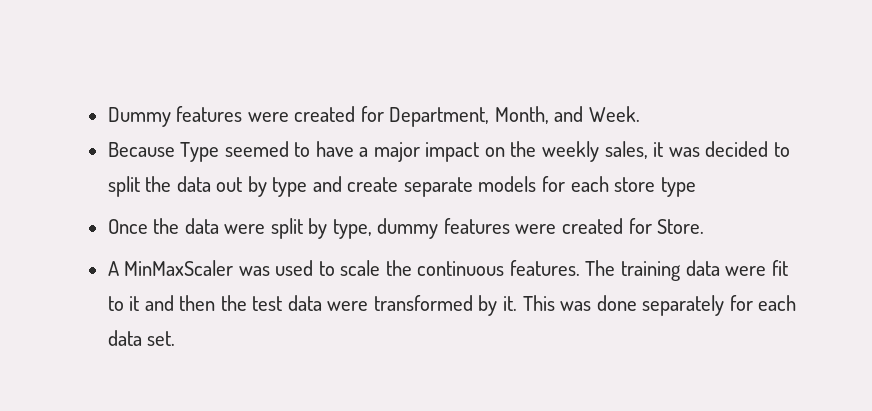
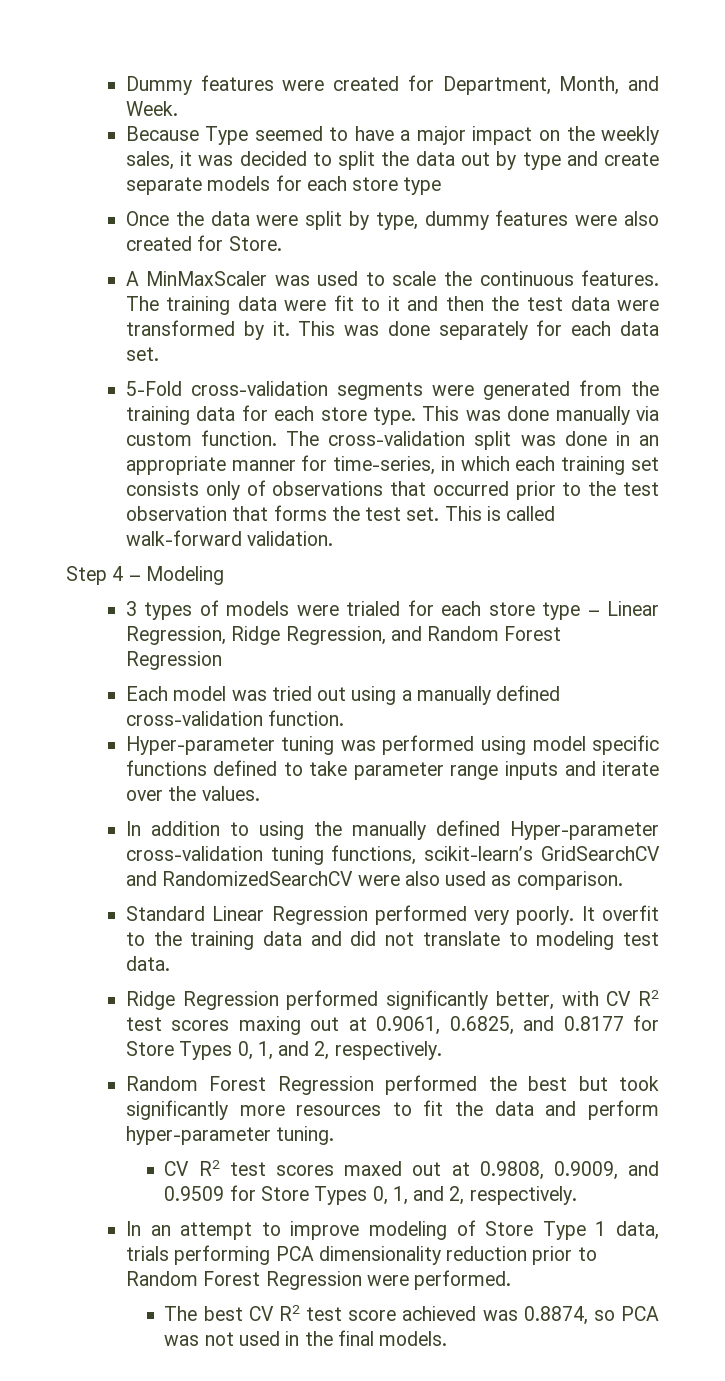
- Once the data were split by type, dummy features were created for Store.
+ Once the data were split by type, dummy features were also created for Store.
+ 5-Fold cross-validation segments were generated from the training data for each store type. This was done manually via custom function. The cross-validation split was done in an appropriate manner for time-series, in which each training set consists only of observations that occurred prior to the test observation that forms the test set. This is called walk-forward validation.
+ Step 4 – Modeling
+ 3 types of models were trialed for each store type – Linear Regression, Ridge Regression, and Random Forest Regression
+ Each model was tried out using a manually defined cross-validation function.
+ Hyper-parameter tuning was performed using model specific functions defined to take parameter range inputs and iterate over the values.
+ In addition to using the manually defined Hyper-parameter cross-validation tuning functions, scikit-learn’s GridSearchCV and RandomizedSearchCV were also used as comparison.
+ Standard Linear Regression performed very poorly. It overfit to the training data and did not translate to modeling test data.
+ Ridge Regression performed significantly better, with CV R2 test scores maxing out at 0.9061, 0.6825, and 0.8177 for Store Types 0, 1, and 2, respectively.
+ Random Forest Regression performed the best but took significantly more resources to fit the data and perform hyper-parameter tuning.
+ CV R2 test scores maxed out at 0.9808, 0.9009, and 0.9509 for Store Types 0, 1, and 2, respectively.
+ In an attempt to improve modeling of Store Type 1 data, trials performing PCA dimensionality reduction prior to Random Forest Regression were performed.
+ The best CV R2 test score achieved was 0.8874, so PCA was not used in the final models.

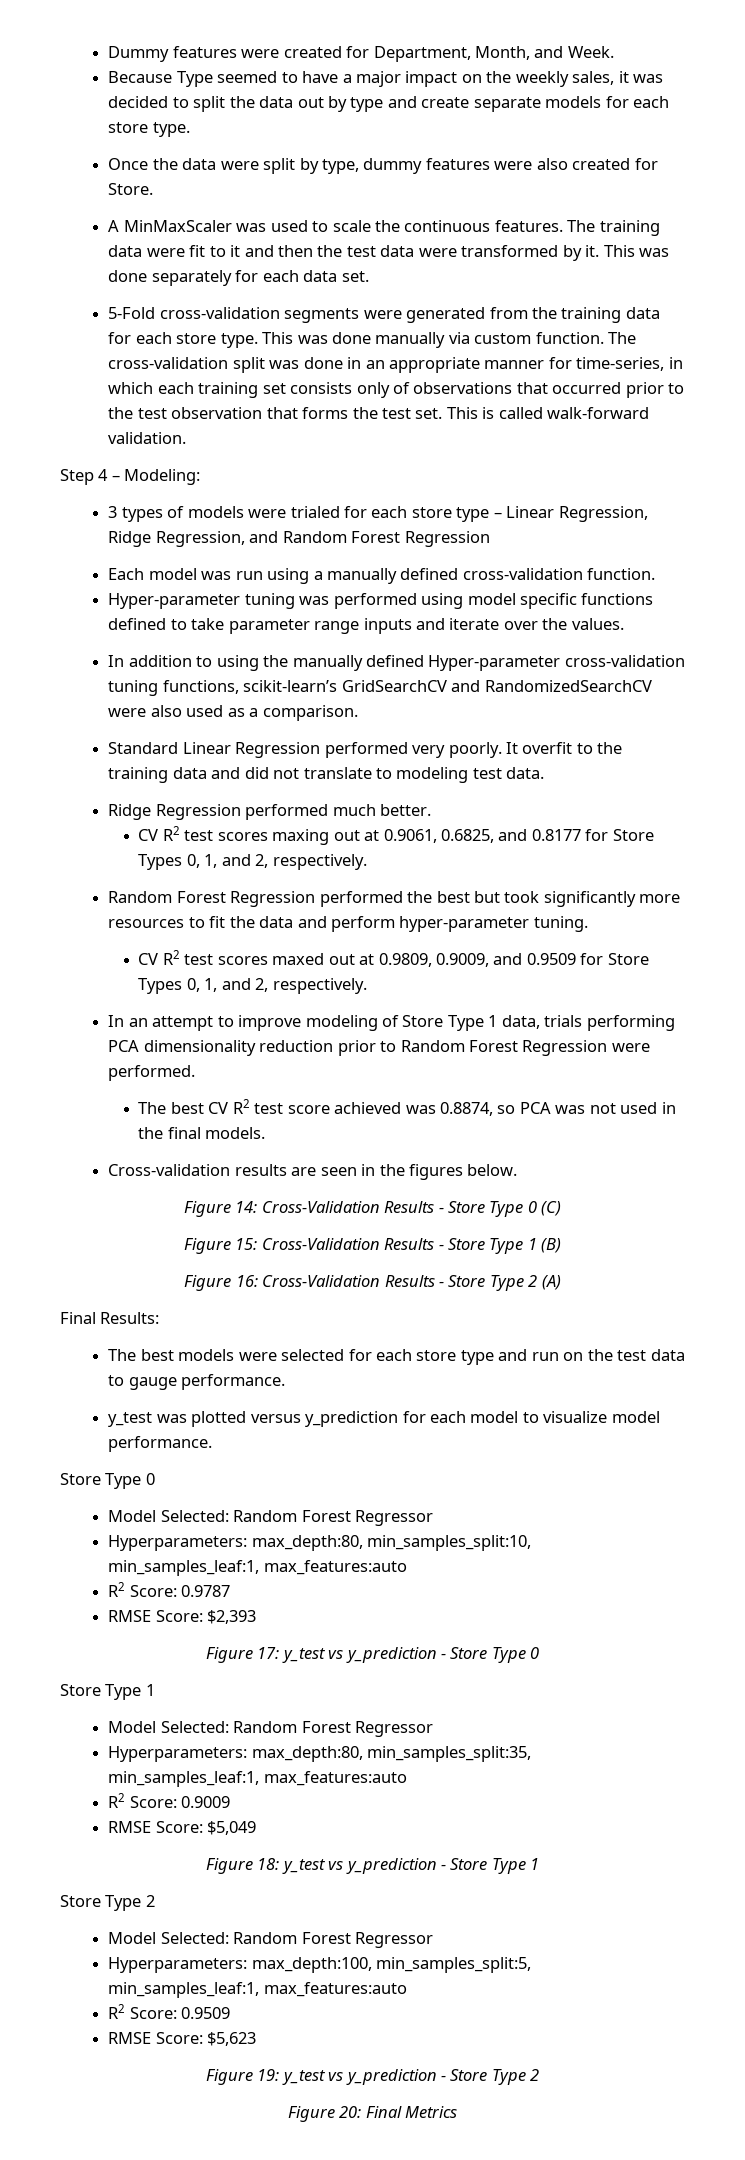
- Because Type seemed to have a major impact on the weekly sales, it was decided to split the data out by type and create separate models for each store type
+ Because Type seemed to have a major impact on the weekly sales, it was decided to split the data out by type and create separate models for each store type.
- Step 4 – Modeling
+ Step 4 – Modeling:
- Each model was tried out using a manually defined cross-validation function.
+ Each model was run using a manually defined cross-validation function.
- In addition to using the manually defined Hyper-parameter cross-validation tuning functions, scikit-learn’s GridSearchCV and RandomizedSearchCV were also used as comparison.
+ In addition to using the manually defined Hyper-parameter cross-validation tuning functions, scikit-learn’s GridSearchCV and RandomizedSearchCV were also used as a comparison.
- Ridge Regression performed significantly better, with CV R2 test scores maxing out at 0.9061, 0.6825, and 0.8177 for Store Types 0, 1, and 2, respectively.
+ Ridge Regression performed much better.
+ CV R2 test scores maxing out at 0.9061, 0.6825, and 0.8177 for Store Types 0, 1, and 2, respectively.
- CV R2 test scores maxed out at 0.9808, 0.9009, and 0.9509 for Store Types 0, 1, and 2, respectively.
+ CV R2 test scores maxed out at 0.9809, 0.9009, and 0.9509 for Store Types 0, 1, and 2, respectively.
+ Cross-validation results are seen in the figures below.
+ Figure 14: Cross-Validation Results - Store Type 0 (C)
+ Figure 15: Cross-Validation Results - Store Type 1 (B)
+ Figure 16: Cross-Validation Results - Store Type 2 (A)
+ Final Results:
+ The best models were selected for each store type and run on the test data to gauge performance.
+ y_test was plotted versus y_prediction for each model to visualize model performance.
+ Store Type 0
+ Model Selected: Random Forest Regressor
+ Hyperparameters: max_depth:80, min_samples_split:10, min_samples_leaf:1, max_features:auto
+ R2 Score: 0.9787
+ RMSE Score: $2,393
+ Figure 17: y_test vs y_prediction - Store Type 0
+ Store Type 1
+ Model Selected: Random Forest Regressor
+ Hyperparameters: max_depth:80, min_samples_split:35, min_samples_leaf:1, max_features:auto
+ R2 Score: 0.9009
+ RMSE Score: $5,049
+ Figure 18: y_test vs y_prediction - Store Type 1
+ Store Type 2
+ Model Selected: Random Forest Regressor
+ Hyperparameters: max_depth:100, min_samples_split:5, min_samples_leaf:1, max_features:auto
+ R2 Score: 0.9509
+ RMSE Score: $5,623
+ Figure 19: y_test vs y_prediction - Store Type 2
+ Figure 20: Final Metrics

